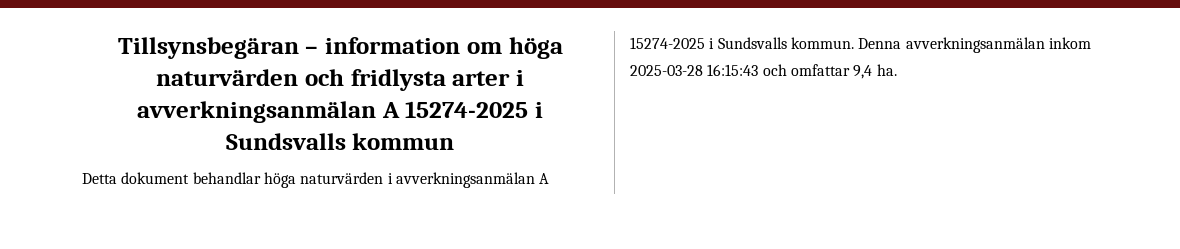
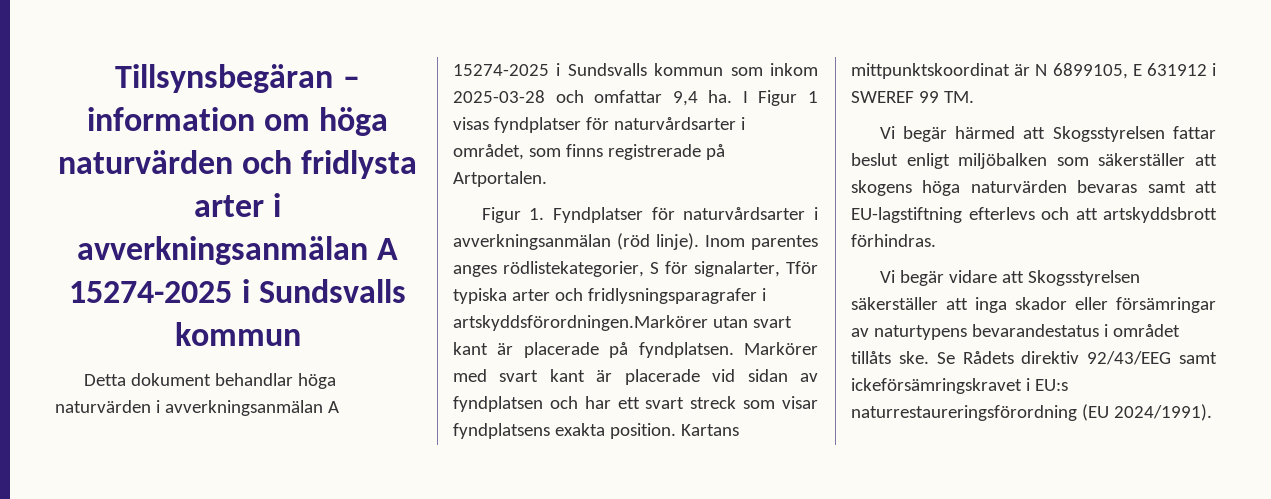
- Detta dokument behandlar höga naturvärden i avverkningsanmälan A 15274-2025 i Sundsvalls kommun. Denna avverkningsanmälan inkom 2025-03-28 16:15:43 och omfattar 9,4 ha.
+ Detta dokument behandlar höga naturvärden i avverkningsanmälan A 15274-2025 i Sundsvalls kommun som inkom 2025-03-28 och omfattar 9,4 ha.
+ I Figur 1 visas fyndplatser för naturvårdsarter i området, som finns registrerade på Artportalen.
+ Figur 1. Fyndplatser för naturvårdsarter i avverkningsanmälan (röd linje). Inom parentes anges rödlistekategorier, S för signalarter, Tför typiska arter och fridlysningsparagrafer i artskyddsförordningen.Markörer utan svart kant är placerade på fyndplatsen. Markörer med svart kant är placerade vid sidan av fyndplatsen och har ett svart streck som visar fyndplatsens exakta position. Kartans mittpunktskoordinat är N 6899105, E 631912 i SWEREF 99 TM.
+ Vi begär härmed att Skogsstyrelsen fattar beslut enligt miljöbalken som säkerställer att skogens höga naturvärden bevaras samt att EU-lagstiftning efterlevs och att artskyddsbrott förhindras.
+ Vi begär vidare att Skogsstyrelsen säkerställer att inga skador eller försämringar av naturtypens bevarandestatus i området tillåts ske. Se Rådets direktiv 92/43/EEG samt ickeförsämringskravet i EU:s naturrestaureringsförordning (EU 2024/1991).

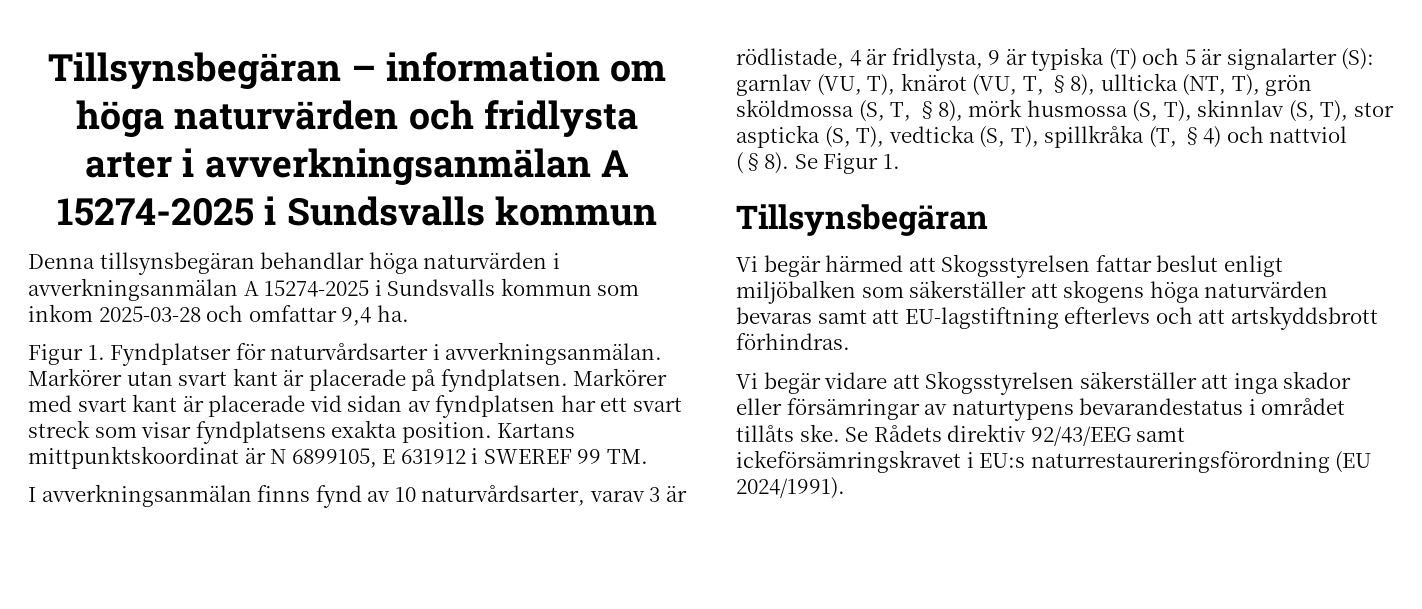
- Detta dokument behandlar höga naturvärden i avverkningsanmälan A 15274-2025 i Sundsvalls kommun som inkom 2025-03-28 och omfattar 9,4 ha. I Figur 1 visas fyndplatser för naturvårdsarter i området, som finns registrerade på Artportalen.
+ Denna tillsynsbegäran behandlar höga naturvärden i avverkningsanmälan A 15274-2025 i Sundsvalls kommun som inkom 2025-03-28 och omfattar 9,4 ha.
- Figur 1. Fyndplatser för naturvårdsarter i avverkningsanmälan (röd linje). Inom parentes anges rödlistekategorier, S för signalarter, Tför typiska arter och fridlysningsparagrafer i artskyddsförordningen.Markörer utan svart kant är placerade på fyndplatsen.
+ Figur 1. Fyndplatser för naturvårdsarter i avverkningsanmälan. Markörer utan svart kant är placerade på fyndplatsen.
- Markörer med svart kant är placerade vid sidan av fyndplatsen och har ett svart streck som visar fyndplatsens exakta position.
+ Markörer med svart kant är placerade vid sidan av fyndplatsen har ett svart streck som visar fyndplatsens exakta position.
+ I avverkningsanmälan finns fynd av 10 naturvårdsarter, varav 3 är rödlistade, 4 är fridlysta, 9 är typiska (T) och 5 är signalarter (S): garnlav (VU, T), knärot (VU, T, §8), ullticka (NT, T), grön sköldmossa (S, T, §8), mörk husmossa (S, T), skinnlav (S, T), stor aspticka (S, T), vedticka (S, T), spillkråka (T, §4) och nattviol (§8). Se Figur 1.
+ Tillsynsbegäran

